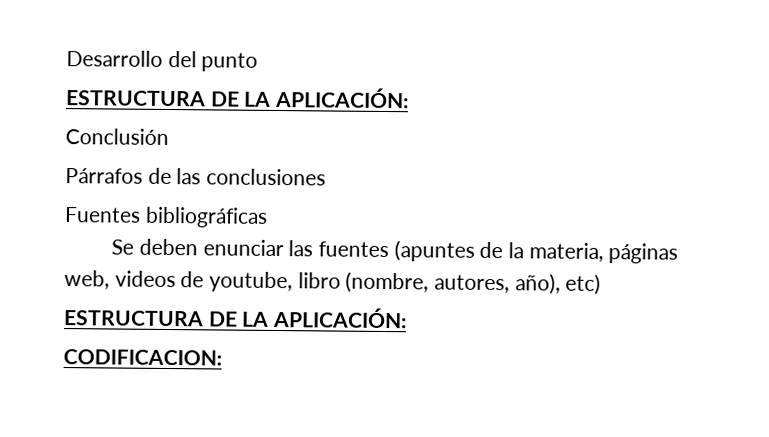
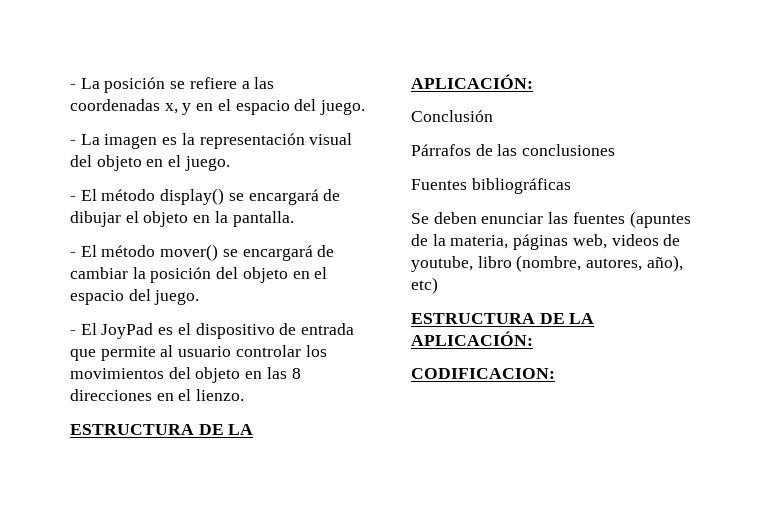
- Desarrollo del punto
+ - La posición se refiere a las coordenadas x, y en el espacio del juego.
+ - La imagen es la representación visual del objeto en el juego.
+ - El método display() se encargará de dibujar el objeto en la pantalla.
+ - El método mover() se encargará de cambiar la posición del objeto en el espacio del juego.
+ - El JoyPad es el dispositivo de entrada que permite al usuario controlar los movimientos del objeto en las 8 direcciones en el lienzo.

